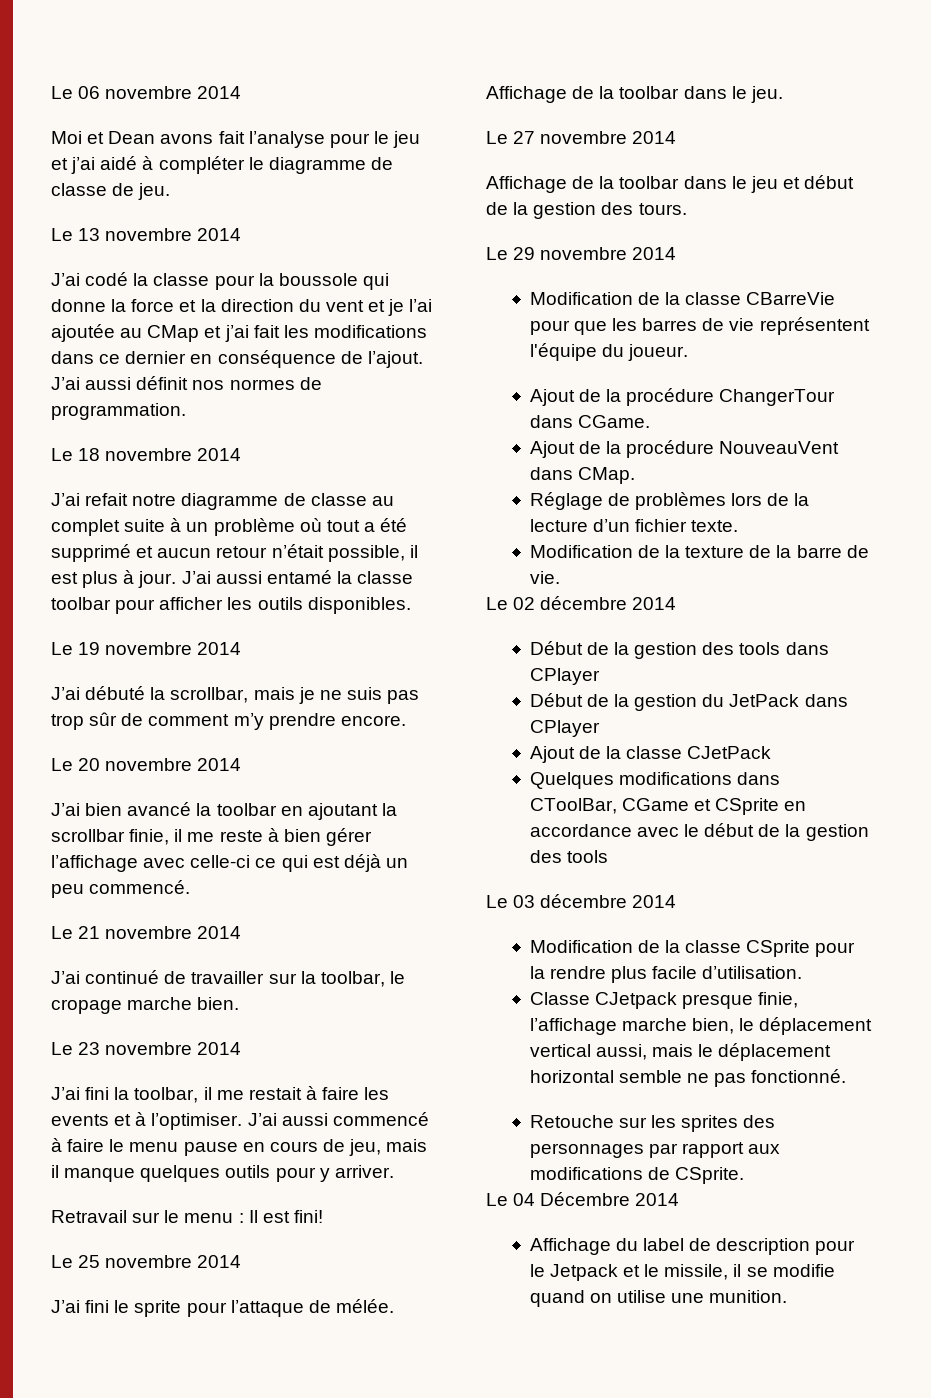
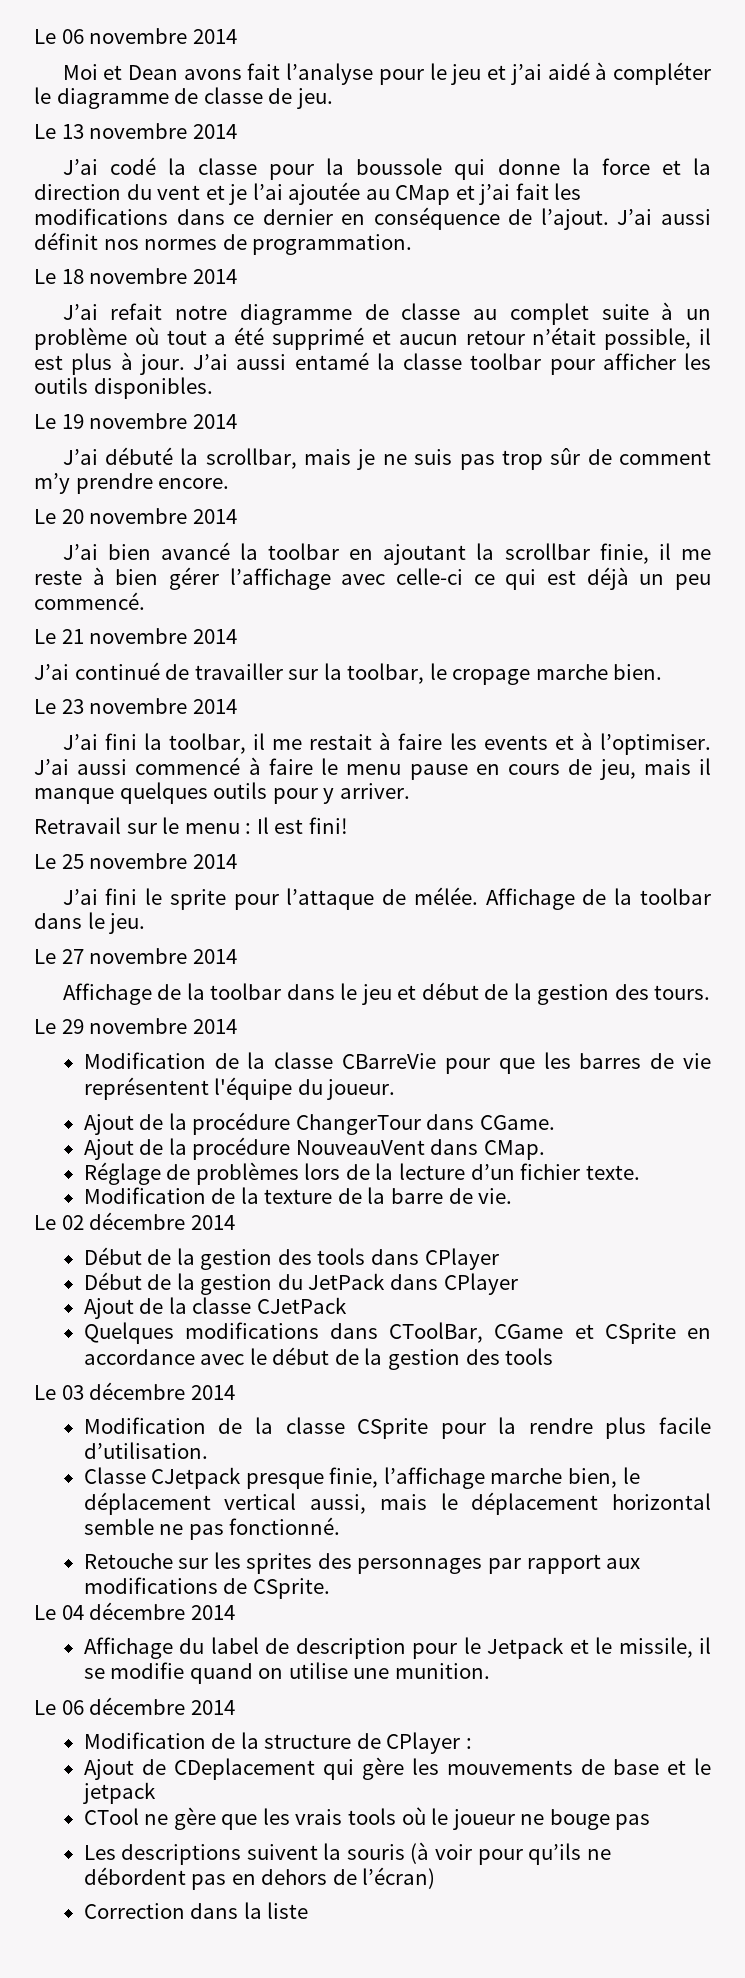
- Le 04 Décembre 2014
+ Le 04 décembre 2014
+ Le 06 décembre 2014
+ Modification de la structure de CPlayer :
+ Ajout de CDeplacement qui gère les mouvements de base et le jetpack
+ CTool ne gère que les vrais tools où le joueur ne bouge pas
+ Les descriptions suivent la souris (à voir pour qu’ils ne débordent pas en dehors de l’écran)
+ Correction dans la liste

